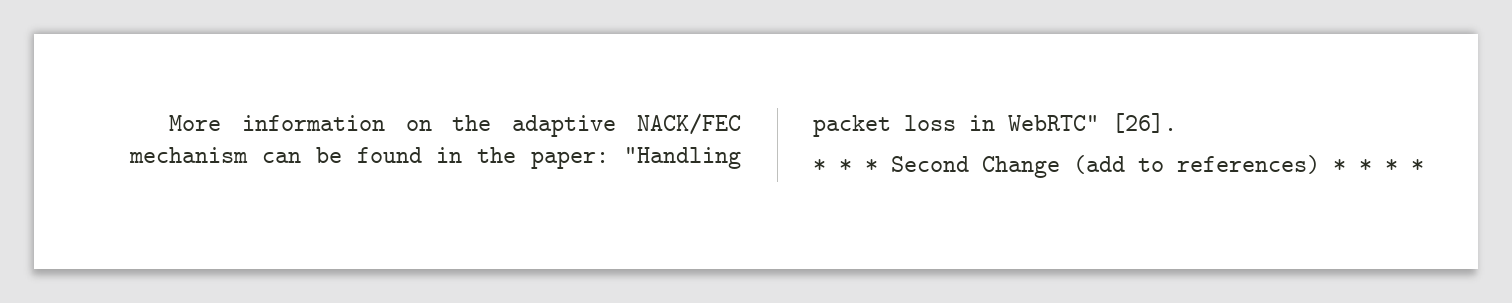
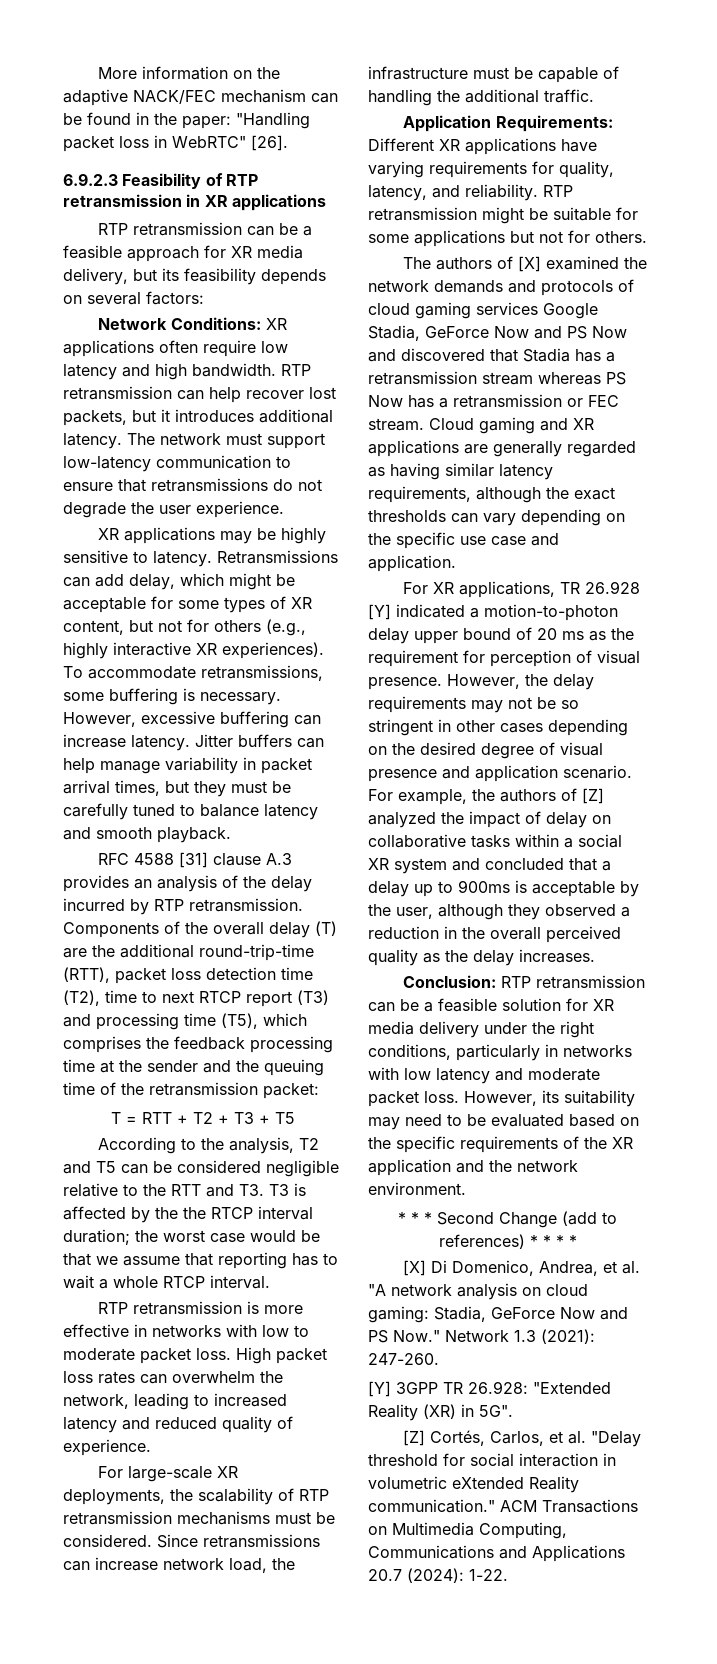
+ 6.9.2.3 Feasibility of RTP retransmission in XR applications
+ RTP retransmission can be a feasible approach for XR media delivery, but its feasibility depends on several factors:
+ Network Conditions: XR applications often require low latency and high bandwidth. RTP retransmission can help recover lost packets, but it introduces additional latency. The network must support low-latency communication to ensure that retransmissions do not degrade the user experience.
+ XR applications may be highly sensitive to latency. Retransmissions can add delay, which might be acceptable for some types of XR content, but not for others (e.g., highly interactive XR experiences). To accommodate retransmissions, some buffering is necessary. However, excessive buffering can increase latency. Jitter buffers can help manage variability in packet arrival times, but they must be carefully tuned to balance latency and smooth playback.
+ RFC 4588 [31] clause A.3 provides an analysis of the delay incurred by RTP retransmission. Components of the overall delay (T) are the additional round-trip-time (RTT), packet loss detection time (T2), time to next RTCP report (T3) and processing time (T5), which comprises the feedback processing time at the sender and the queuing time of the retransmission packet:
+ T = RTT + T2 + T3 + T5
+ According to the analysis, T2 and T5 can be considered negligible relative to the RTT and T3. T3 is affected by the the RTCP interval duration; the worst case would be that we assume that reporting has to wait a whole RTCP interval.
+ RTP retransmission is more effective in networks with low to moderate packet loss. High packet loss rates can overwhelm the network, leading to increased latency and reduced quality of experience.
+ For large-scale XR deployments, the scalability of RTP retransmission mechanisms must be considered. Since retransmissions can increase network load, the infrastructure must be capable of handling the additional traffic.
+ Application Requirements: Different XR applications have varying requirements for quality, latency, and reliability. RTP retransmission might be suitable for some applications but not for others.
+ The authors of [X] examined the network demands and protocols of cloud gaming services Google Stadia, GeForce Now and PS Now and discovered that Stadia has a retransmission stream whereas PS Now has a retransmission or FEC stream. Cloud gaming and XR applications are generally regarded as having similar latency requirements, although the exact thresholds can vary depending on the specific use case and application.
+ For XR applications, TR 26.928 [Y] indicated a motion-to-photon delay upper bound of 20 ms as the requirement for perception of visual presence. However, the delay requirements may not be so stringent in other cases depending on the desired degree of visual presence and application scenario. For example, the authors of [Z] analyzed the impact of delay on collaborative tasks within a social XR system and concluded that a delay up to 900ms is acceptable by the user, although they observed a reduction in the overall perceived quality as the delay increases.
+ Conclusion: RTP retransmission can be a feasible solution for XR media delivery under the right conditions, particularly in networks with low latency and moderate packet loss. However, its suitability may need to be evaluated based on the specific requirements of the XR application and the network environment.
+ [X] Di Domenico, Andrea, et al. "A network analysis on cloud gaming: Stadia, GeForce Now and PS Now." Network 1.3 (2021): 247-260.
+ [Y] 3GPP TR 26.928: "Extended Reality (XR) in 5G".
+ [Z] Cortés, Carlos, et al. "Delay threshold for social interaction in volumetric eXtended Reality communication." ACM Transactions on Multimedia Computing, Communications and Applications 20.7 (2024): 1-22.

